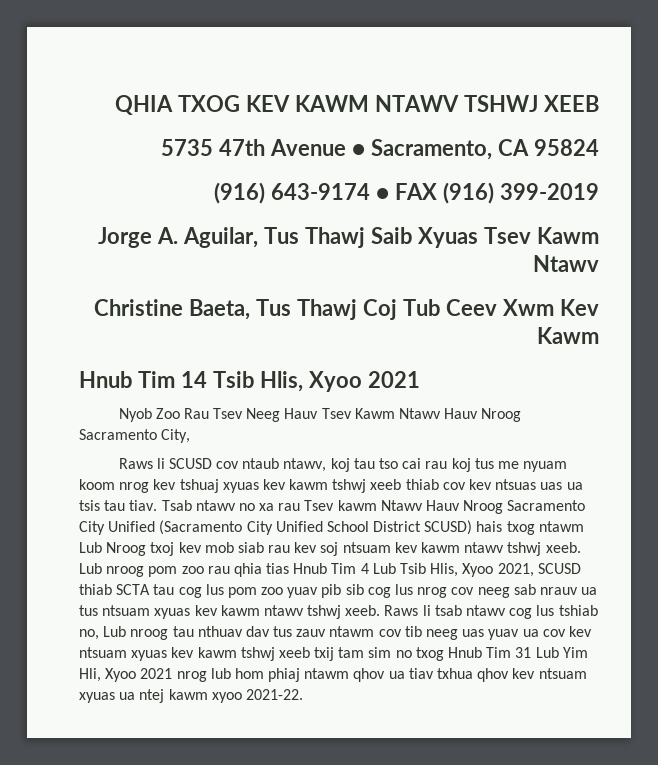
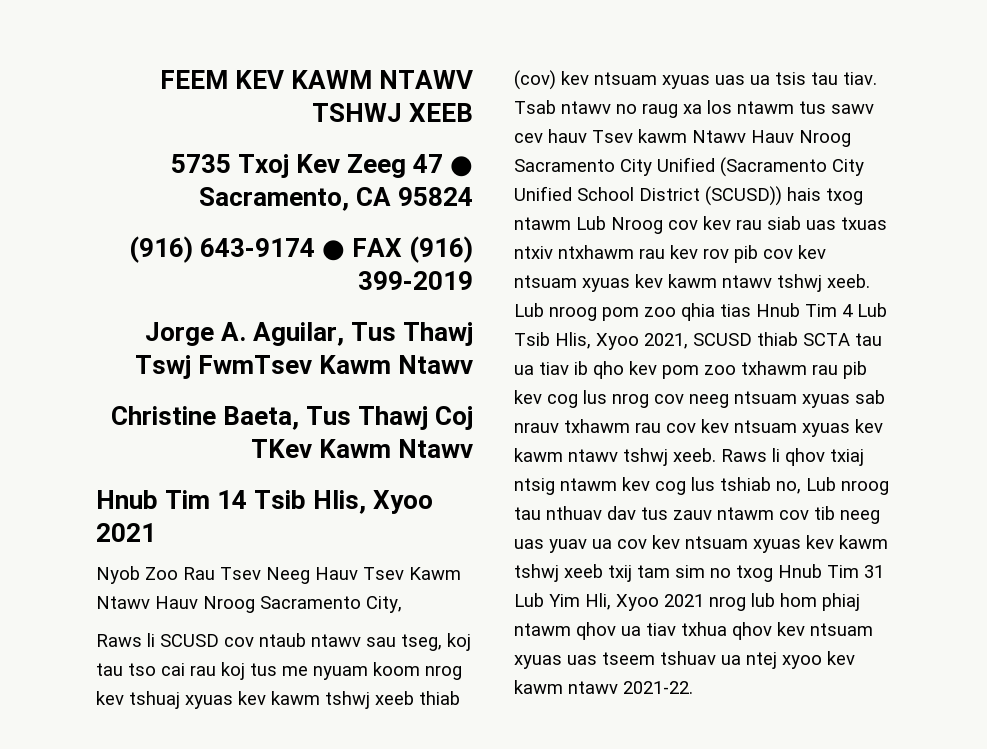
- QHIA TXOG KEV KAWM NTAWV TSHWJ XEEB
+ FEEM KEV KAWM NTAWV TSHWJ XEEB
- 5735 47th Avenue ● Sacramento, CA 95824
+ 5735 Txoj Kev Zeeg 47 ● Sacramento, CA 95824
- Jorge A. Aguilar, Tus Thawj Saib Xyuas Tsev Kawm Ntawv
+ Jorge A. Aguilar, Tus Thawj Tswj FwmTsev Kawm Ntawv
- Christine Baeta, Tus Thawj Coj Tub Ceev Xwm Kev Kawm
+ Christine Baeta, Tus Thawj Coj TKev Kawm Ntawv
- Raws li SCUSD cov ntaub ntawv, koj tau tso cai rau koj tus me nyuam koom nrog kev tshuaj xyuas kev kawm tshwj xeeb thiab cov kev ntsuas uas ua tsis tau tiav.
+ Raws li SCUSD cov ntaub ntawv sau tseg, koj tau tso cai rau koj tus me nyuam koom nrog kev tshuaj xyuas kev kawm tshwj xeeb thiab (cov) kev ntsuam xyuas uas ua tsis tau tiav.
- Tsab ntawv no xa rau Tsev kawm Ntawv Hauv Nroog Sacramento City Unified (Sacramento City Unified School District SCUSD) hais txog ntawm Lub Nroog txoj kev mob siab rau kev soj ntsuam kev kawm ntawv tshwj xeeb.
+ Tsab ntawv no raug xa los ntawm tus sawv cev hauv Tsev kawm Ntawv Hauv Nroog Sacramento City Unified (Sacramento City Unified School District (SCUSD)) hais txog ntawm Lub Nroog cov kev rau siab uas txuas ntxiv ntxhawm rau kev rov pib cov kev ntsuam xyuas kev kawm ntawv tshwj xeeb.
- Lub nroog pom zoo rau qhia tias Hnub Tim 4 Lub Tsib Hlis, Xyoo 2021, SCUSD thiab SCTA tau cog lus pom zoo yuav pib sib cog lus nrog cov neeg sab nrauv ua tus ntsuam xyuas kev kawm ntawv tshwj xeeb.
+ Lub nroog pom zoo qhia tias Hnub Tim 4 Lub Tsib Hlis, Xyoo 2021, SCUSD thiab SCTA tau ua tiav ib qho kev pom zoo txhawm rau pib kev cog lus nrog cov neeg ntsuam xyuas sab nrauv txhawm rau cov kev ntsuam xyuas kev kawm ntawv tshwj xeeb.
- Raws li tsab ntawv cog lus tshiab no, Lub nroog tau nthuav dav tus zauv ntawm cov tib neeg uas yuav ua cov kev ntsuam xyuas kev kawm tshwj xeeb txij tam sim no txog Hnub Tim 31 Lub Yim Hli, Xyoo 2021 nrog lub hom phiaj ntawm qhov ua tiav txhua qhov kev ntsuam xyuas ua ntej kawm xyoo 2021-22.
+ Raws li qhov txiaj ntsig ntawm kev cog lus tshiab no, Lub nroog tau nthuav dav tus zauv ntawm cov tib neeg uas yuav ua cov kev ntsuam xyuas kev kawm tshwj xeeb txij tam sim no txog Hnub Tim 31 Lub Yim Hli, Xyoo 2021 nrog lub hom phiaj ntawm qhov ua tiav txhua qhov kev ntsuam xyuas uas tseem tshuav ua ntej xyoo kev kawm ntawv 2021-22.

